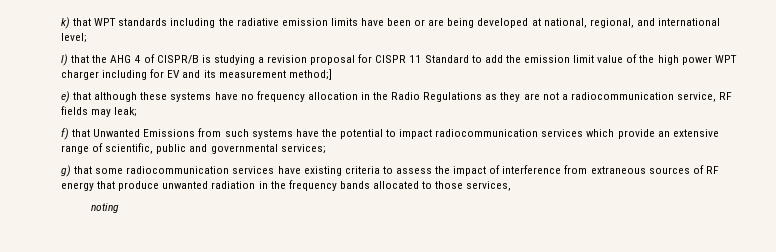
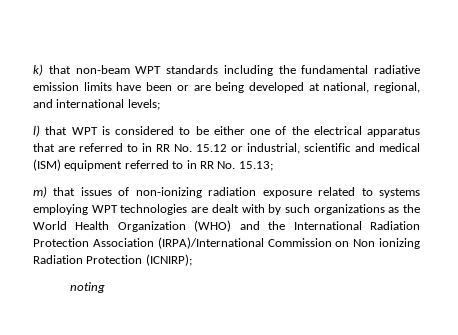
- k) that WPT standards including the radiative emission limits have been or are being developed at national, regional, and international level;
+ k) that non-beam WPT standards including the fundamental radiative emission limits have been or are being developed at national, regional, and international levels;
- l) that the AHG 4 of CISPR/B is studying a revision proposal for CISPR 11 Standard to add the emission limit value of the high power WPT charger including for EV and its measurement method;]
- e) that although these systems have no frequency allocation in the Radio Regulations as they are not a radiocommunication service, RF fields may leak;
- f) that Unwanted Emissions from such systems have the potential to impact radiocommunication services which provide an extensive range of scientific, public and governmental services;
- g) that some radiocommunication services have existing criteria to assess the impact of interference from extraneous sources of RF energy that produce unwanted radiation in the frequency bands allocated to those services,
+ l) that WPT is considered to be either one of the electrical apparatus that are referred to in RR No. 15.12 or industrial, scientific and medical (ISM) equipment referred to in RR No. 15.13;
+ m) that issues of non-ionizing radiation exposure related to systems employing WPT technologies are dealt with by such organizations as the World Health Organization (WHO) and the International Radiation Protection Association (IRPA)/International Commission on Non ionizing Radiation Protection (ICNIRP);

